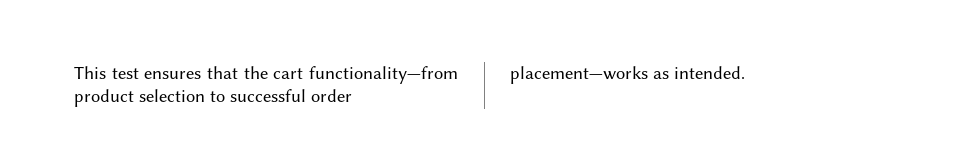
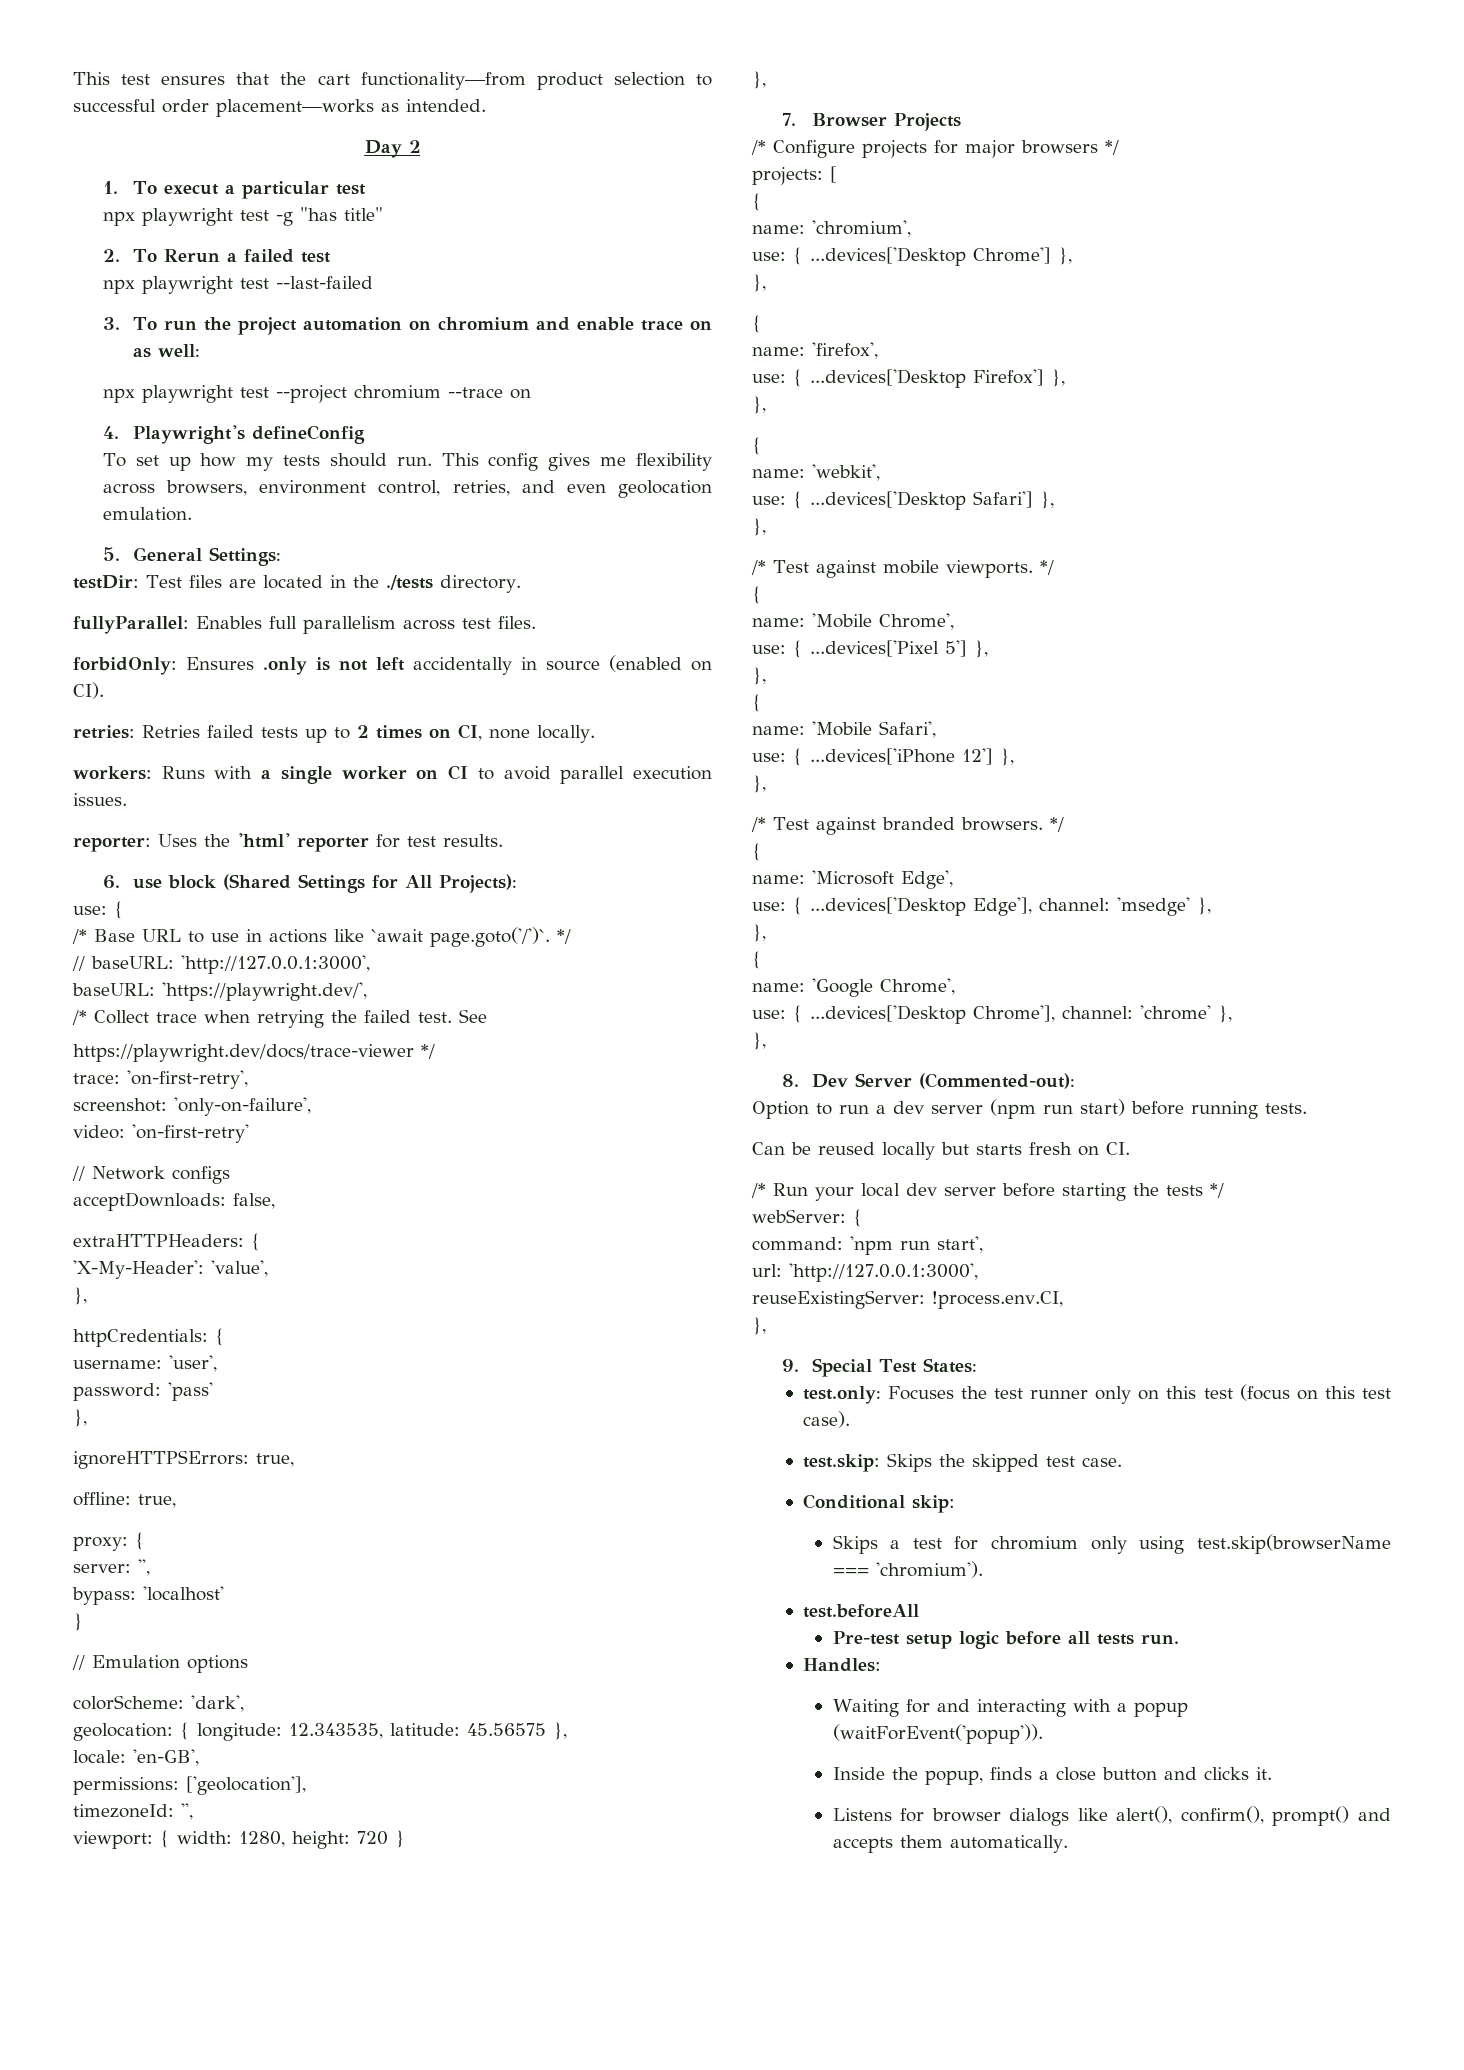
+ Day 2
+ 1. To execut a particular test
+ npx playwright test -g "has title"
+ 2. To Rerun a failed test
+ npx playwright test --last-failed
+ 3. To run the project automation on chromium and enable trace on as well:
+ npx playwright test --project chromium --trace on
+ 4. Playwright's defineConfig
+ To set up how my tests should run. This config gives me flexibility across browsers, environment control, retries, and even geolocation emulation.
+ 5. General Settings:
+ testDir: Test files are located in the ./tests directory.
+ fullyParallel: Enables full parallelism across test files.
+ forbidOnly: Ensures .only is not left accidentally in source (enabled on CI).
+ retries: Retries failed tests up to 2 times on CI, none locally.
+ workers: Runs with a single worker on CI to avoid parallel execution issues.
+ reporter: Uses the 'html' reporter for test results.
+ 6. use block (Shared Settings for All Projects):
+ use: {
+ /* Base URL to use in actions like `await page.goto('/')`. */
+ // baseURL: 'http://127.0.0.1:3000',
+ baseURL: 'https://playwright.dev/',
+ /* Collect trace when retrying the failed test. See
+ https://playwright.dev/docs/trace-viewer */
+ trace: 'on-first-retry',
+ screenshot: 'only-on-failure',
+ video: 'on-first-retry'
+ // Network configs
+ acceptDownloads: false,
+ extraHTTPHeaders: {
+ 'X-My-Header': 'value',
+ },
+ httpCredentials: {
+ username: 'user',
+ password: 'pass'
+ },
+ ignoreHTTPSErrors: true,
+ offline: true,
+ proxy: {
+ server: '',
+ bypass: 'localhost'
+ }
+ // Emulation options
+ colorScheme: 'dark',
+ geolocation: { longitude: 12.343535, latitude: 45.56575 },
+ locale: 'en-GB',
+ permissions: ['geolocation'],
+ timezoneId: '',
+ viewport: { width: 1280, height: 720 }
+ },
+ 7. Browser Projects
+ /* Configure projects for major browsers */
+ projects: [
+ {
+ name: 'chromium',
+ use: { ...devices['Desktop Chrome'] },
+ },
+ {
+ name: 'firefox',
+ use: { ...devices['Desktop Firefox'] },
+ },
+ {
+ name: 'webkit',
+ use: { ...devices['Desktop Safari'] },
+ },
+ /* Test against mobile viewports. */
+ {
+ name: 'Mobile Chrome',
+ use: { ...devices['Pixel 5'] },
+ },
+ {
+ name: 'Mobile Safari',
+ use: { ...devices['iPhone 12'] },
+ },
+ /* Test against branded browsers. */
+ {
+ name: 'Microsoft Edge',
+ use: { ...devices['Desktop Edge'], channel: 'msedge' },
+ },
+ {
+ name: 'Google Chrome',
+ use: { ...devices['Desktop Chrome'], channel: 'chrome' },
+ },
+ 8. Dev Server (Commented-out):
+ Option to run a dev server (npm run start) before running tests.
+ Can be reused locally but starts fresh on CI.
+ /* Run your local dev server before starting the tests */
+ webServer: {
+ command: 'npm run start',
+ url: 'http://127.0.0.1:3000',
+ reuseExistingServer: !process.env.CI,
+ },
+ 9. Special Test States:
+ test.only: Focuses the test runner only on this test (focus on this test case).
+ test.skip: Skips the skipped test case.
+ Conditional skip:
+ Skips a test for chromium only using test.skip(browserName === 'chromium').
+ test.beforeAll
+ Pre-test setup logic before all tests run.
+ Handles:
+ Waiting for and interacting with a popup (waitForEvent('popup')).
+ Inside the popup, finds a close button and clicks it.
+ Listens for browser dialogs like alert(), confirm(), prompt() and accepts them automatically.

